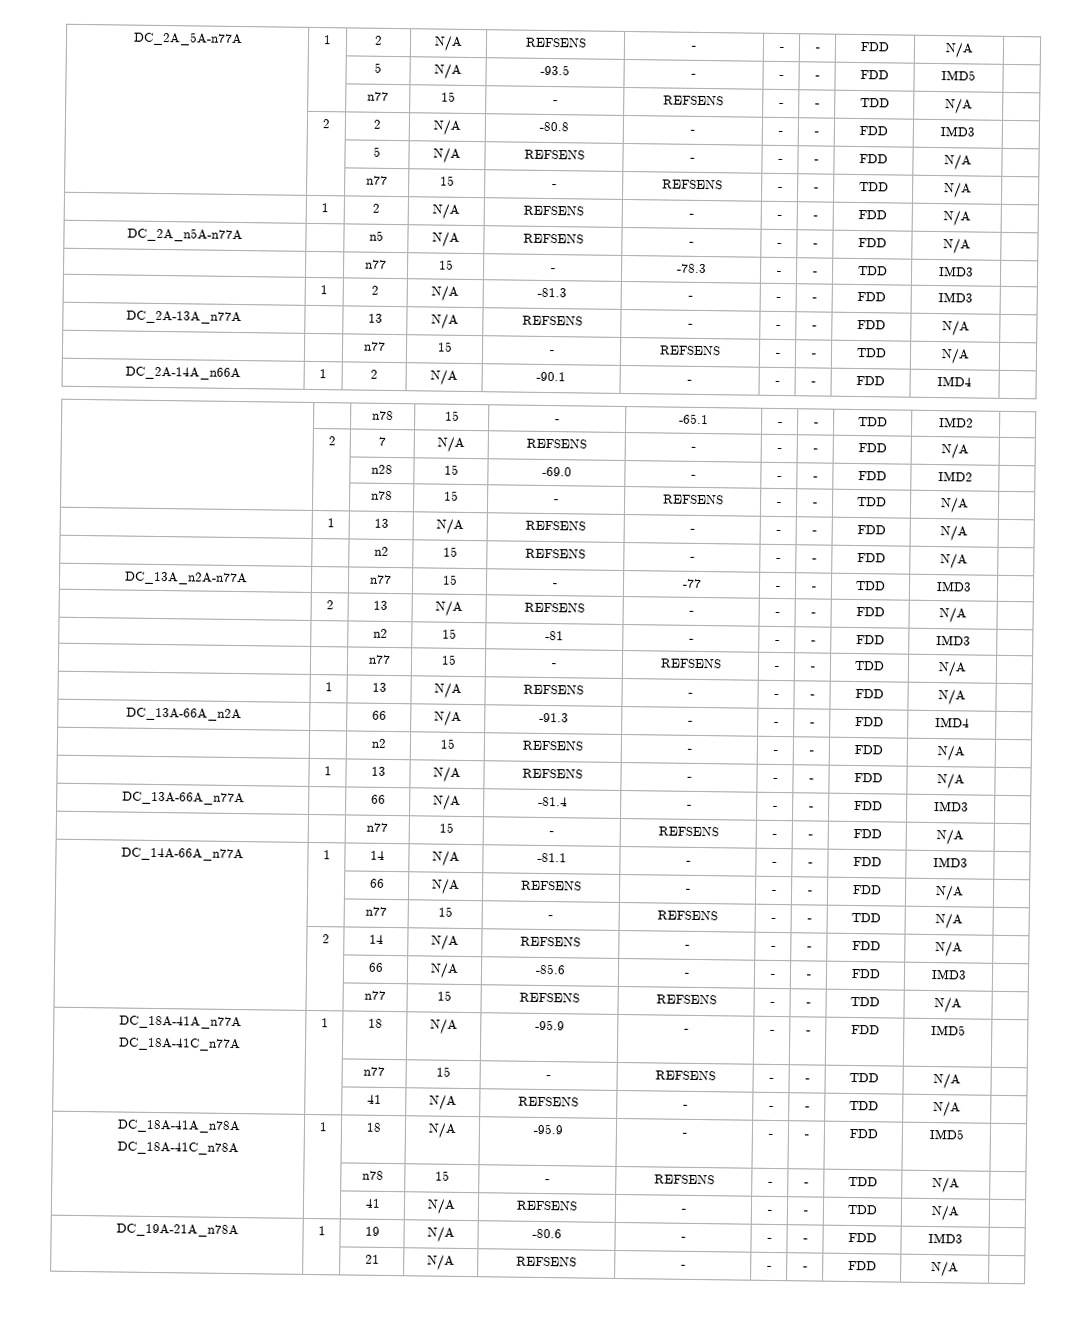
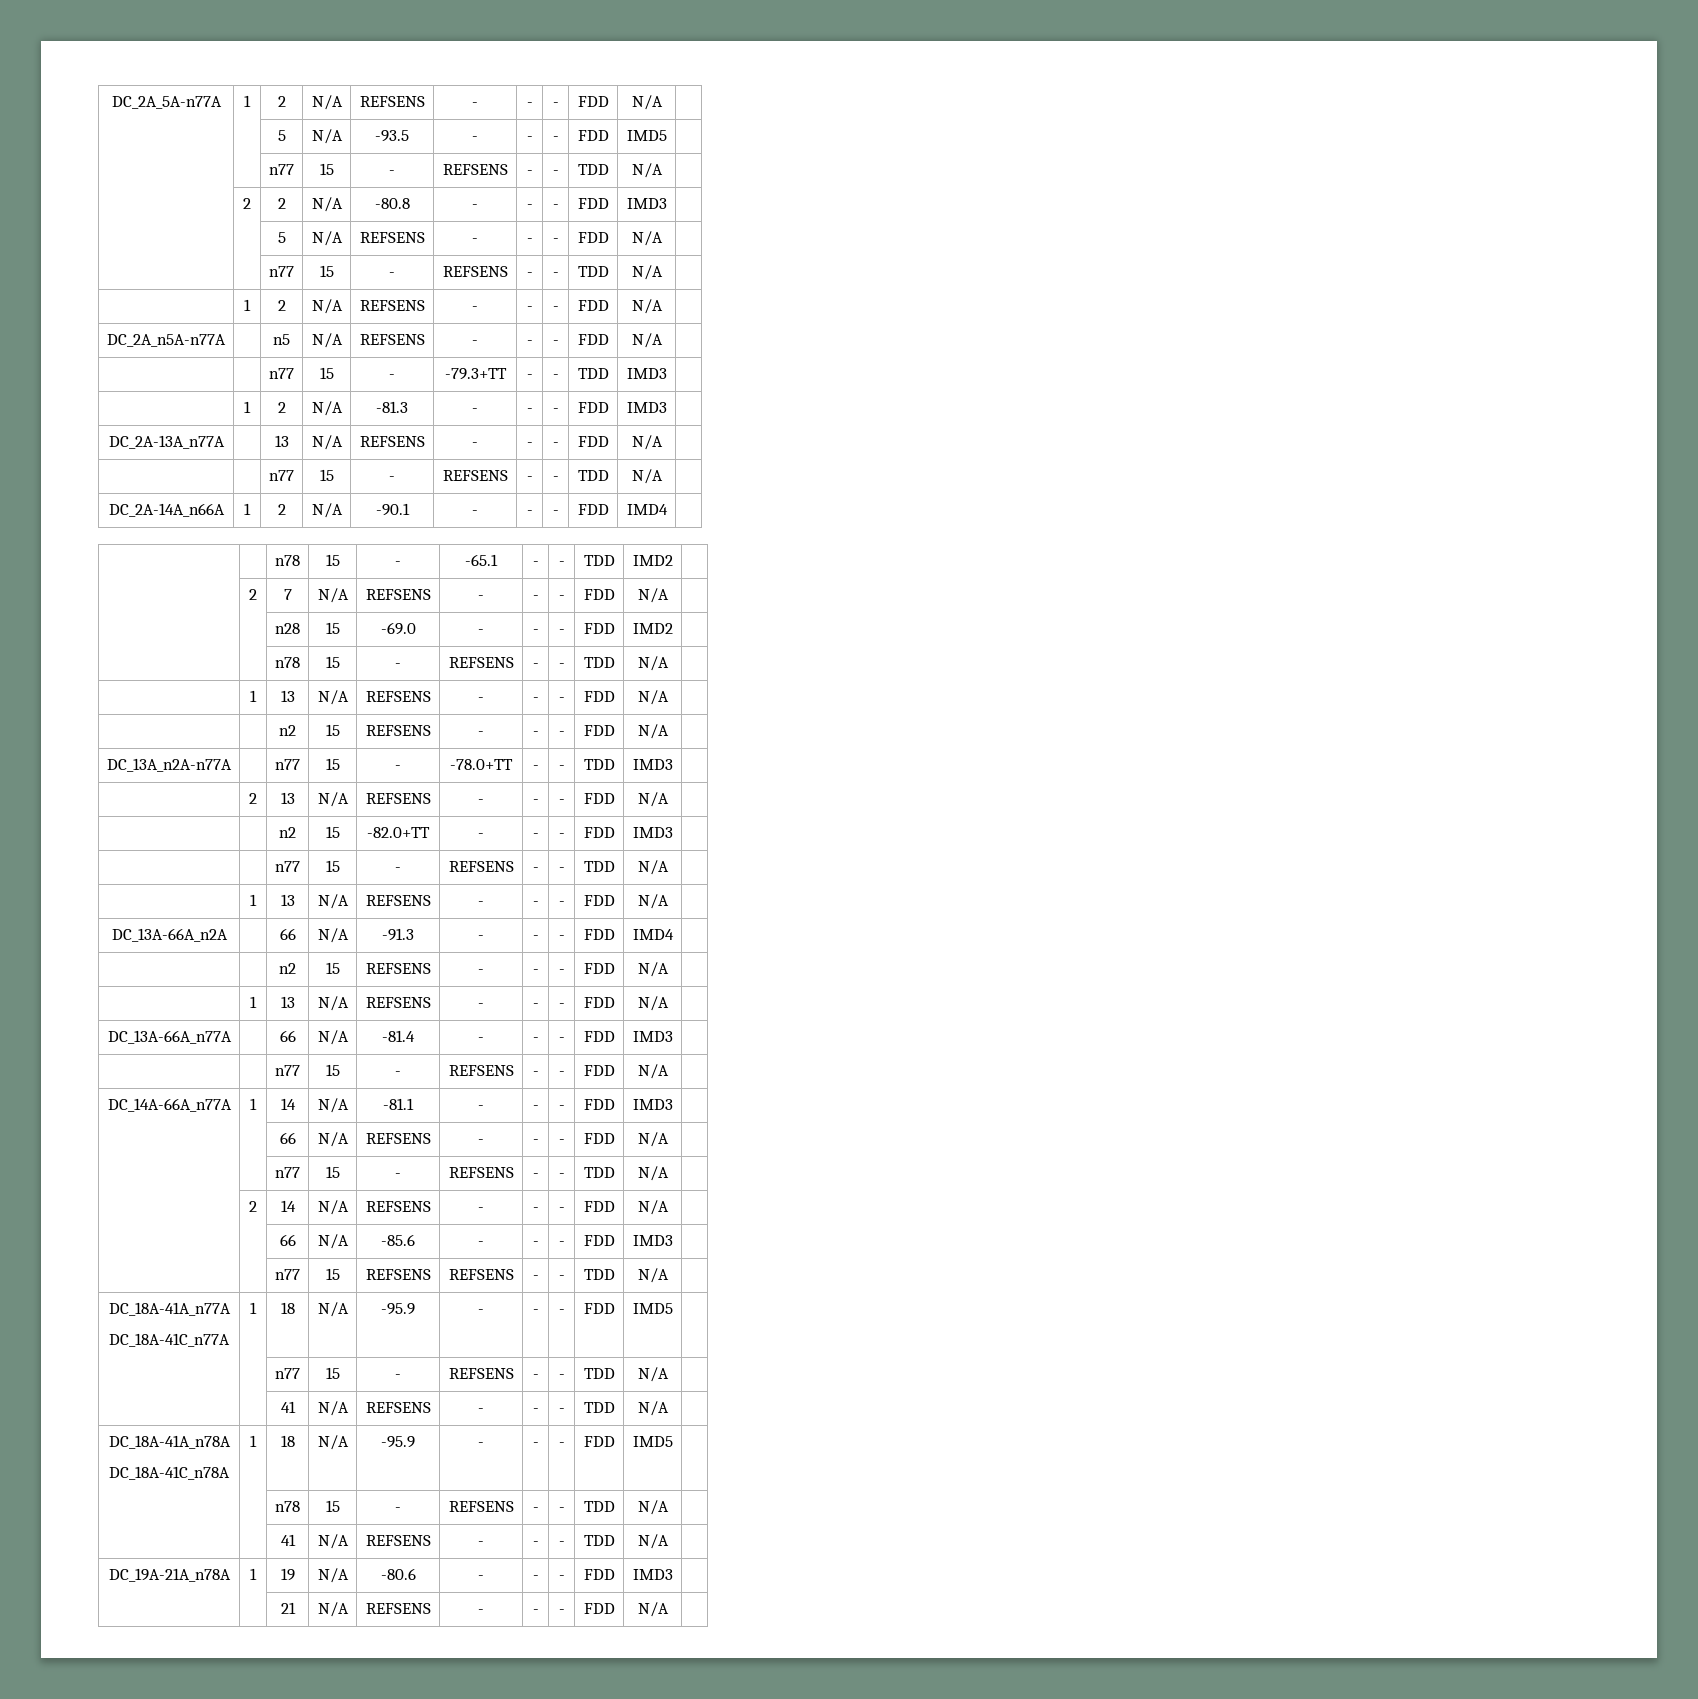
- | | n77 | 15 | - | -78.3 | - | - | TDD | IMD3 |
+ | | n77 | 15 | - | -79.3+TT | - | - | TDD | IMD3 |
- DC_13A_n2A-n77A | | n77 | 15 | - | -77 | - | - | TDD | IMD3 |
+ DC_13A_n2A-n77A | | n77 | 15 | - | -78.0+TT | - | - | TDD | IMD3 |
- | | n2 | 15 | -81 | - | - | - | FDD | IMD3 |
+ | | n2 | 15 | -82.0+TT | - | - | - | FDD | IMD3 |

